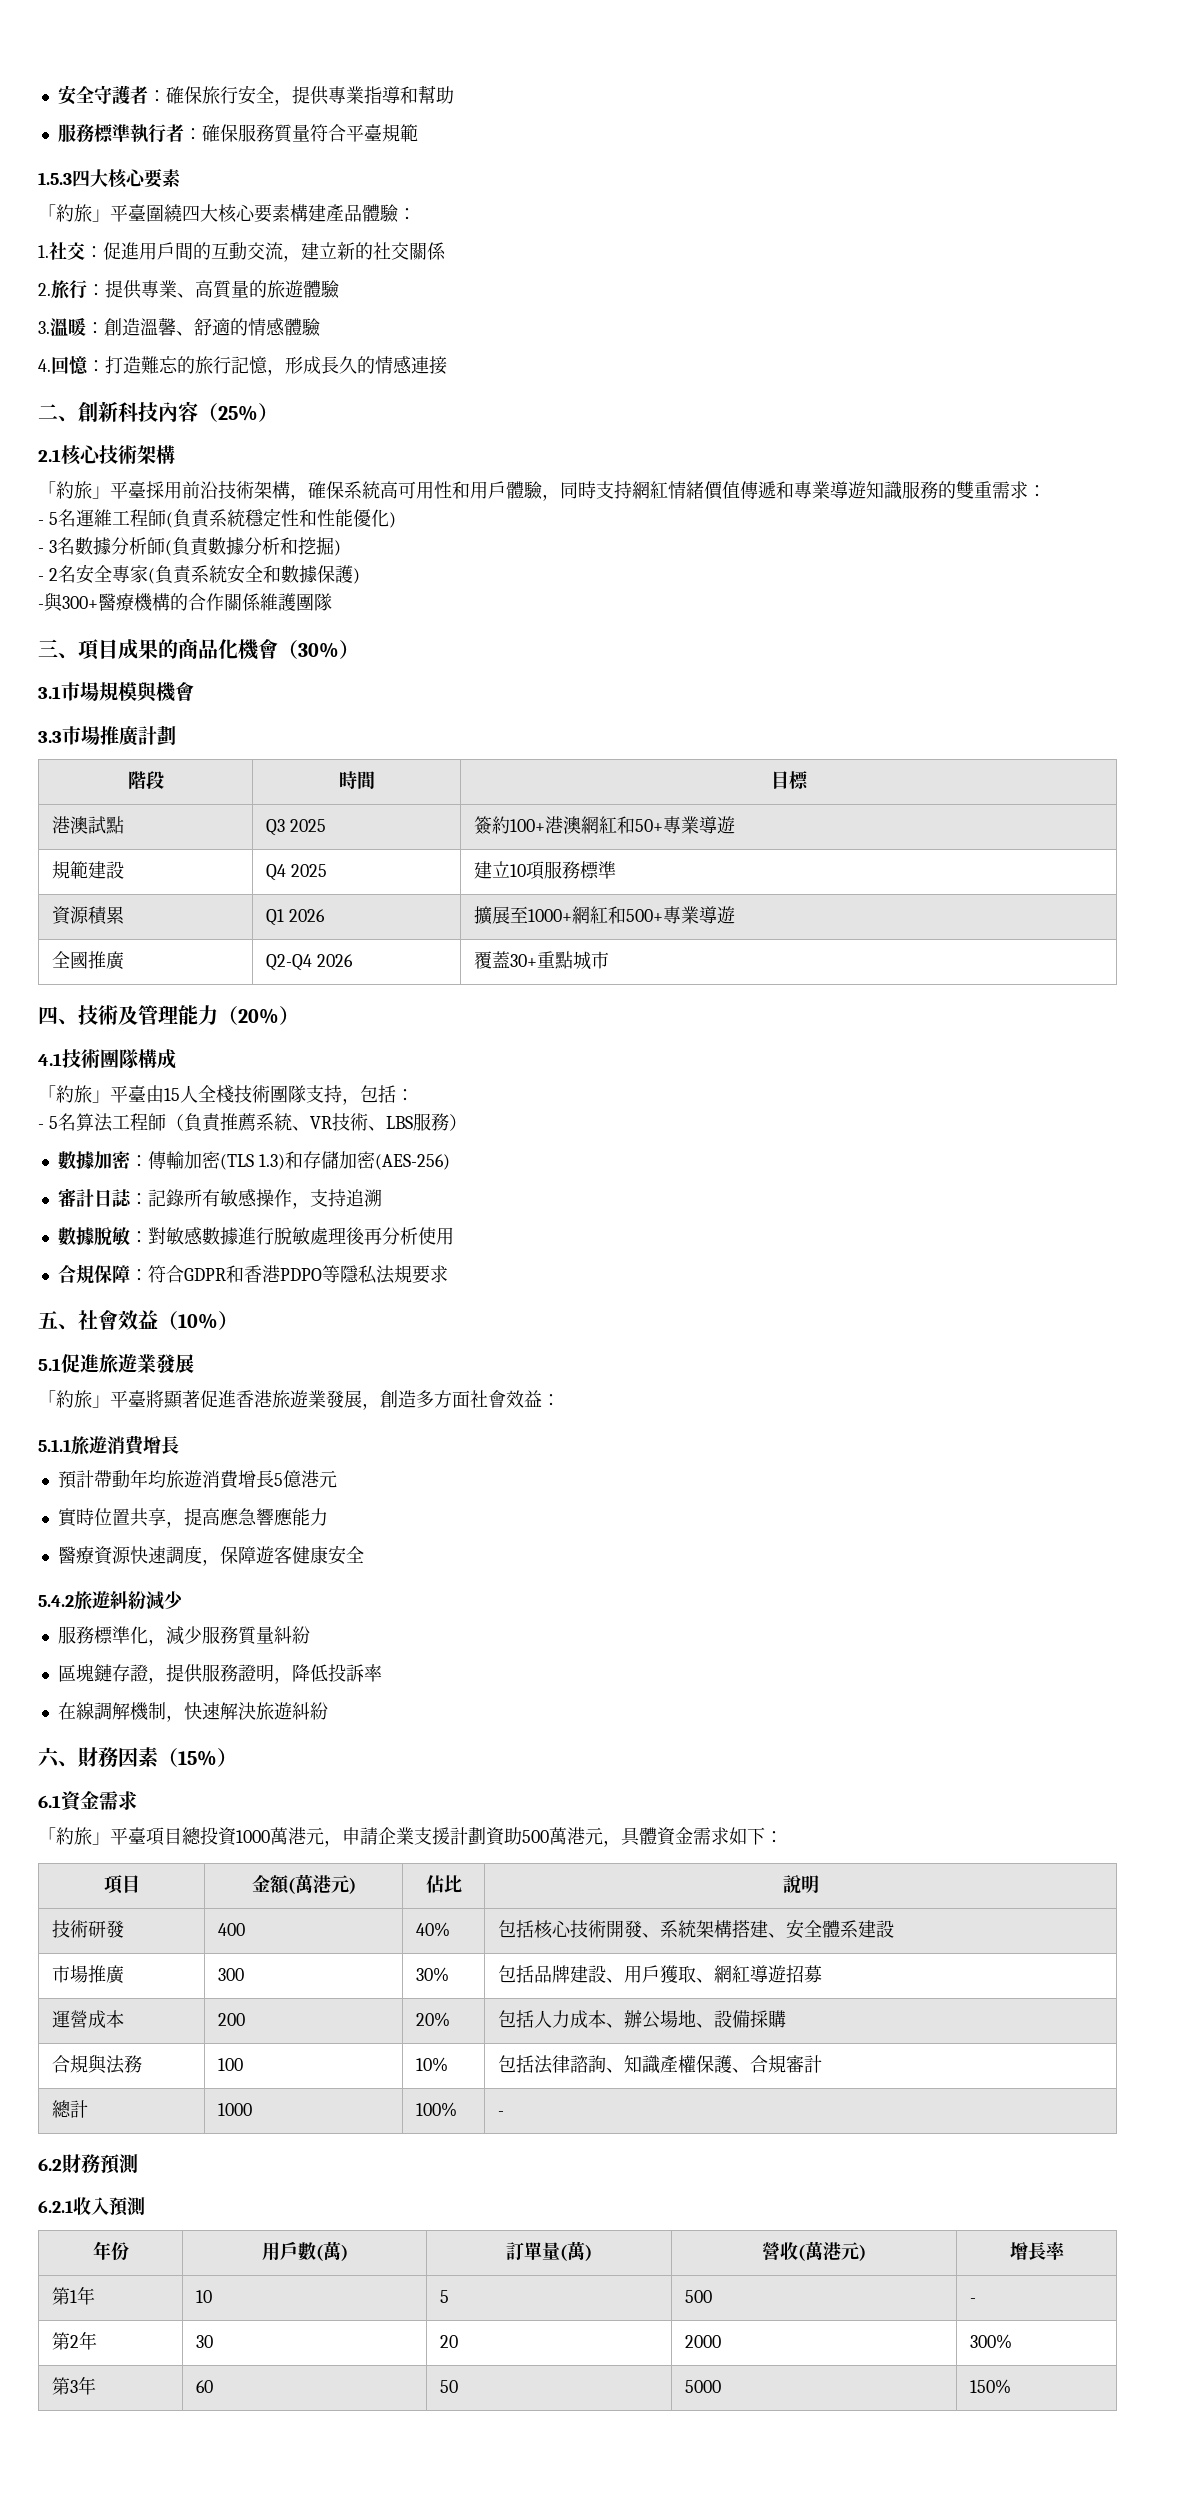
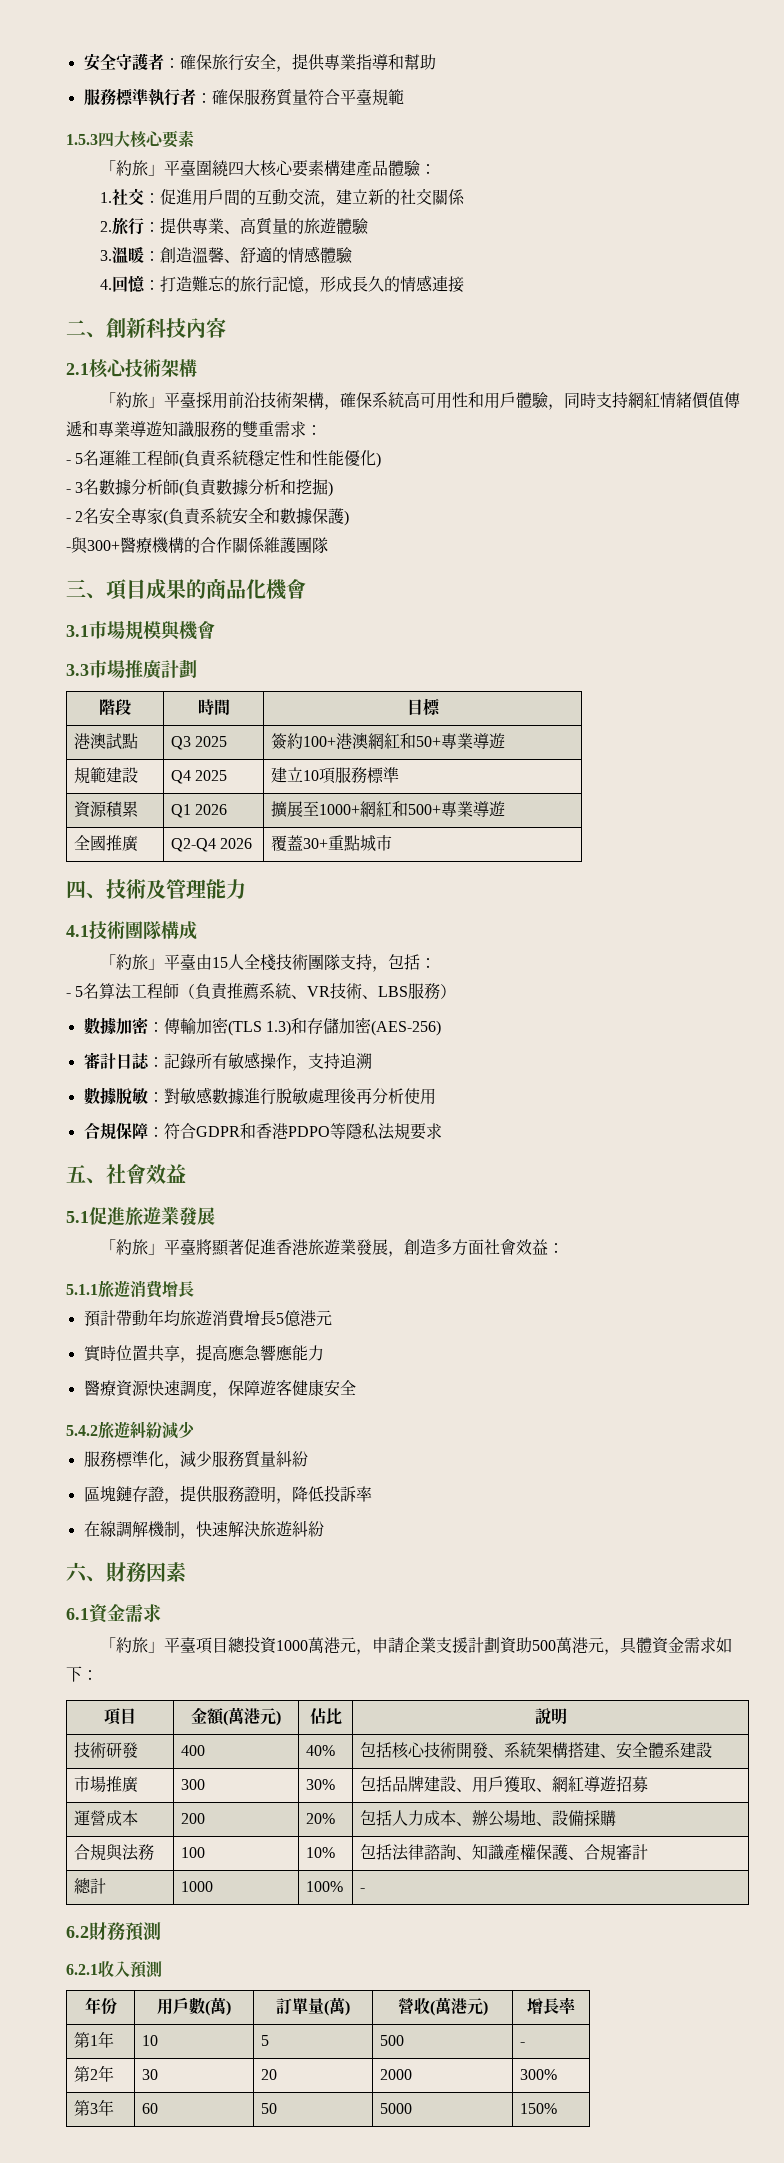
- 二、創新科技內容（25%）
+ 二、創新科技內容
- 三、項目成果的商品化機會（30%）
+ 三、項目成果的商品化機會
- 四、技術及管理能力（20%）
+ 四、技術及管理能力
- 五、社會效益（10%）
+ 五、社會效益
- 六、財務因素（15%）
+ 六、財務因素

